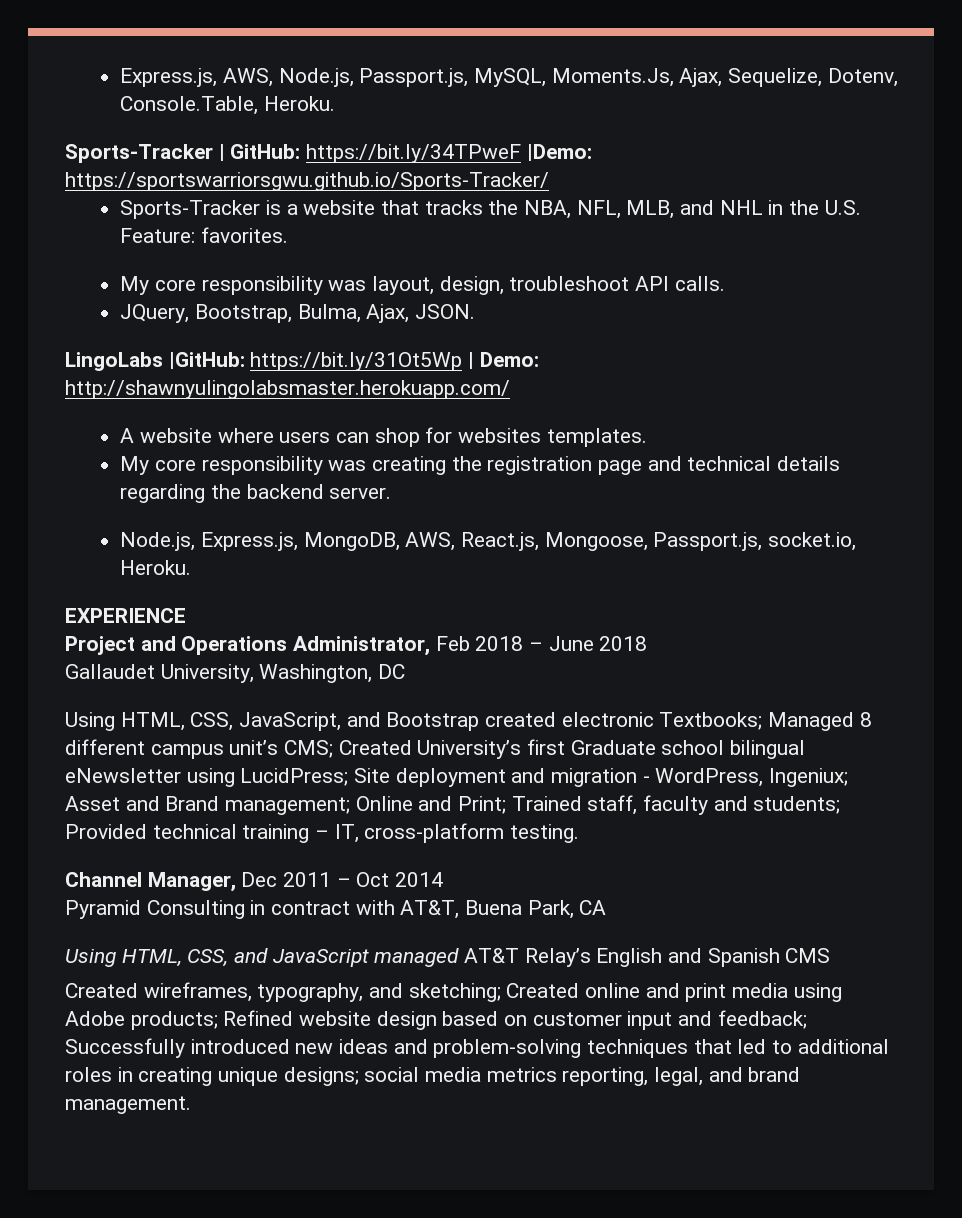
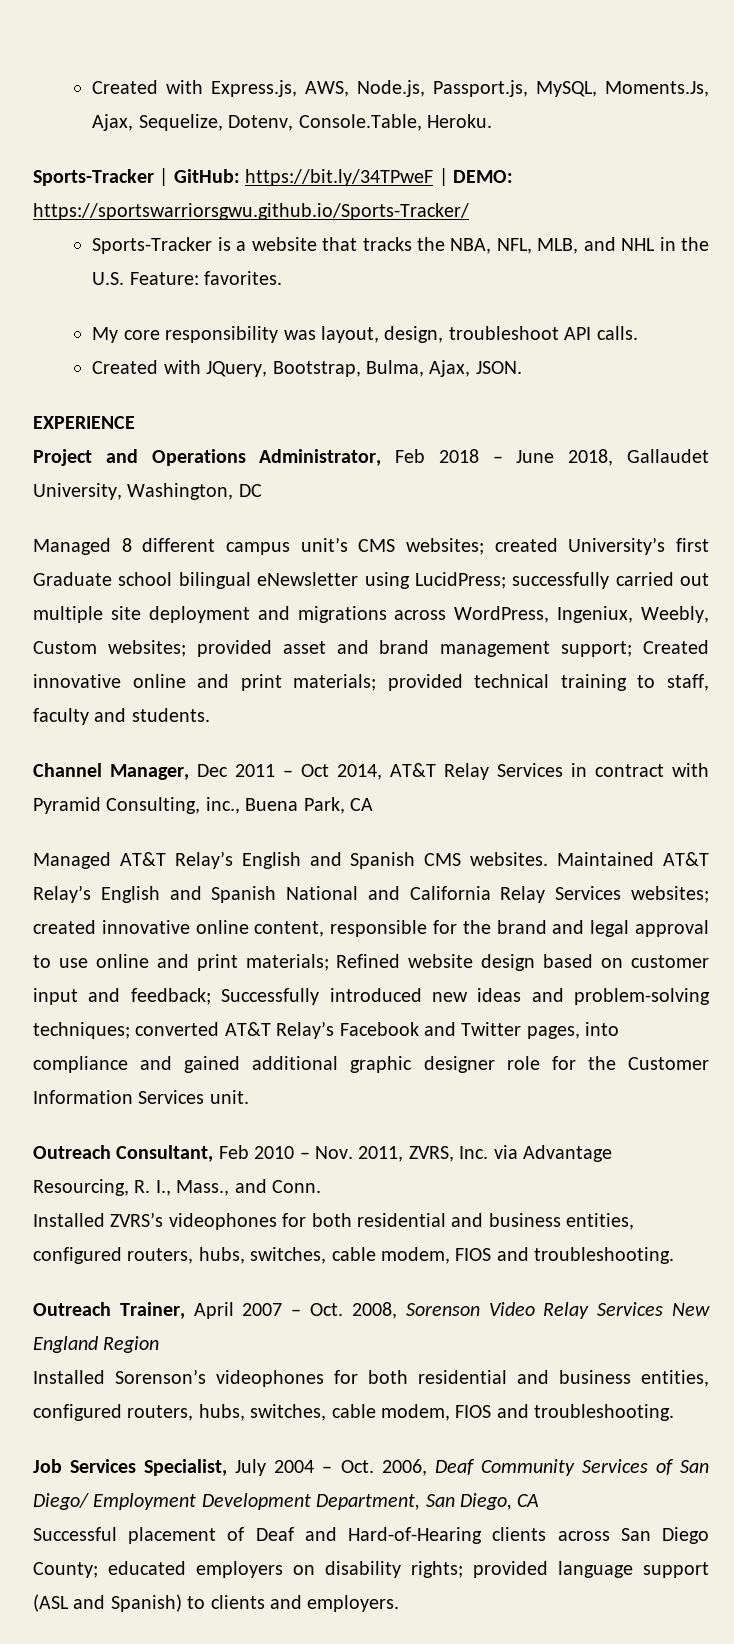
- Express.js, AWS, Node.js, Passport.js, MySQL, Moments.Js, Ajax, Sequelize, Dotenv, Console.Table, Heroku.
+ Created with Express.js, AWS, Node.js, Passport.js, MySQL, Moments.Js, Ajax, Sequelize, Dotenv, Console.Table, Heroku.
- Sports-Tracker | GitHub: https://bit.ly/34TPweF |Demo: https://sportswarriorsgwu.github.io/Sports-Tracker/
+ Sports-Tracker | GitHub: https://bit.ly/34TPweF | DEMO: https://sportswarriorsgwu.github.io/Sports-Tracker/
- JQuery, Bootstrap, Bulma, Ajax, JSON.
+ Created with JQuery, Bootstrap, Bulma, Ajax, JSON.
- LingoLabs |GitHub: https://bit.ly/31Ot5Wp | Demo: http://shawnyulingolabsmaster.herokuapp.com/
- A website where users can shop for websites templates.
- My core responsibility was creating the registration page and technical details regarding the backend server.
- Node.js, Express.js, MongoDB, AWS, React.js, Mongoose, Passport.js, socket.io, Heroku.
- Project and Operations Administrator, Feb 2018 – June 2018
- Gallaudet University, Washington, DC
+ Project and Operations Administrator, Feb 2018 – June 2018, Gallaudet University, Washington, DC
- Using HTML, CSS, JavaScript, and Bootstrap created electronic Textbooks; Managed 8 different campus unit’s CMS; Created University’s first Graduate school bilingual eNewsletter using LucidPress; Site deployment and migration - WordPress, Ingeniux; Asset and Brand management; Online and Print; Trained staff, faculty and students; Provided technical training – IT, cross-platform testing.
+ Managed 8 different campus unit’s CMS websites; created University’s first Graduate school bilingual eNewsletter using LucidPress; successfully carried out multiple site deployment and migrations across WordPress, Ingeniux, Weebly, Custom websites; provided asset and brand management support; Created innovative online and print materials; provided technical training to staff, faculty and students.
- Channel Manager, Dec 2011 – Oct 2014
- Pyramid Consulting in contract with AT&T, Buena Park, CA
- Using HTML, CSS, and JavaScript managed AT&T Relay’s English and Spanish CMS
- Created wireframes, typography, and sketching; Created online and print media using Adobe products; Refined website design based on customer input and feedback; Successfully introduced new ideas and problem-solving techniques that led to additional roles in creating unique designs; social media metrics reporting, legal, and brand management.
+ Channel Manager, Dec 2011 – Oct 2014, AT&T Relay Services in contract with Pyramid Consulting, inc., Buena Park, CA
+ Managed AT&T Relay’s English and Spanish CMS websites. Maintained AT&T Relay’s English and Spanish National and California Relay Services websites; created innovative online content, responsible for the brand and legal approval to use online and print materials; Refined website design based on customer input and feedback; Successfully introduced new ideas and problem-solving techniques; converted AT&T Relay’s Facebook and Twitter pages, into compliance and gained additional graphic designer role for the Customer Information Services unit.
+ Outreach Consultant, Feb 2010 – Nov. 2011, ZVRS, Inc. via Advantage Resourcing, R. I., Mass., and Conn.
+ Installed ZVRS’s videophones for both residential and business entities, configured routers, hubs, switches, cable modem, FIOS and troubleshooting.
+ Outreach Trainer, April 2007 – Oct. 2008, Sorenson Video Relay Services New England Region
+ Installed Sorenson’s videophones for both residential and business entities, configured routers, hubs, switches, cable modem, FIOS and troubleshooting.
+ Job Services Specialist, July 2004 – Oct. 2006, Deaf Community Services of San Diego/ Employment Development Department, San Diego, CA
+ Successful placement of Deaf and Hard-of-Hearing clients across San Diego County; educated employers on disability rights; provided language support (ASL and Spanish) to clients and employers.

